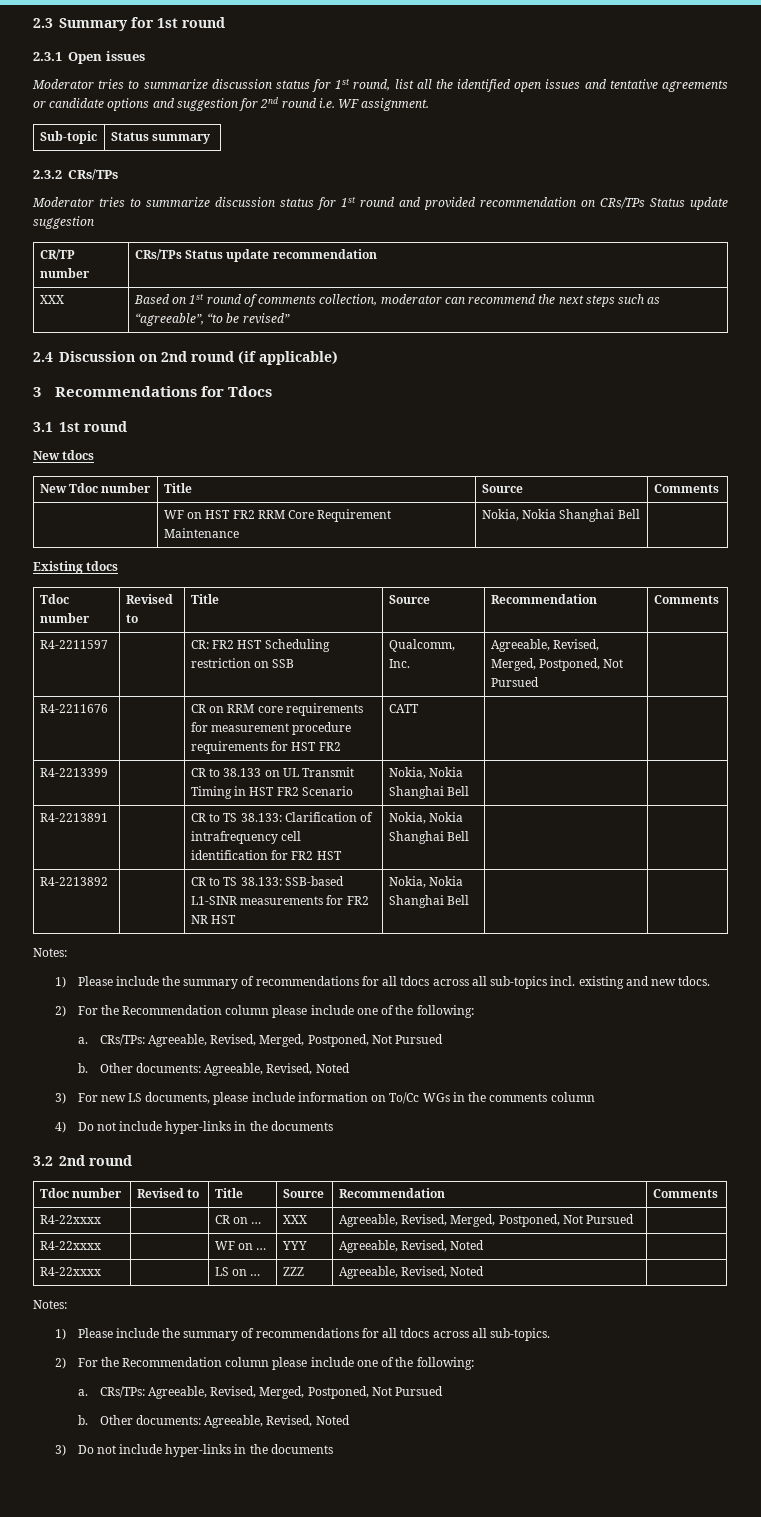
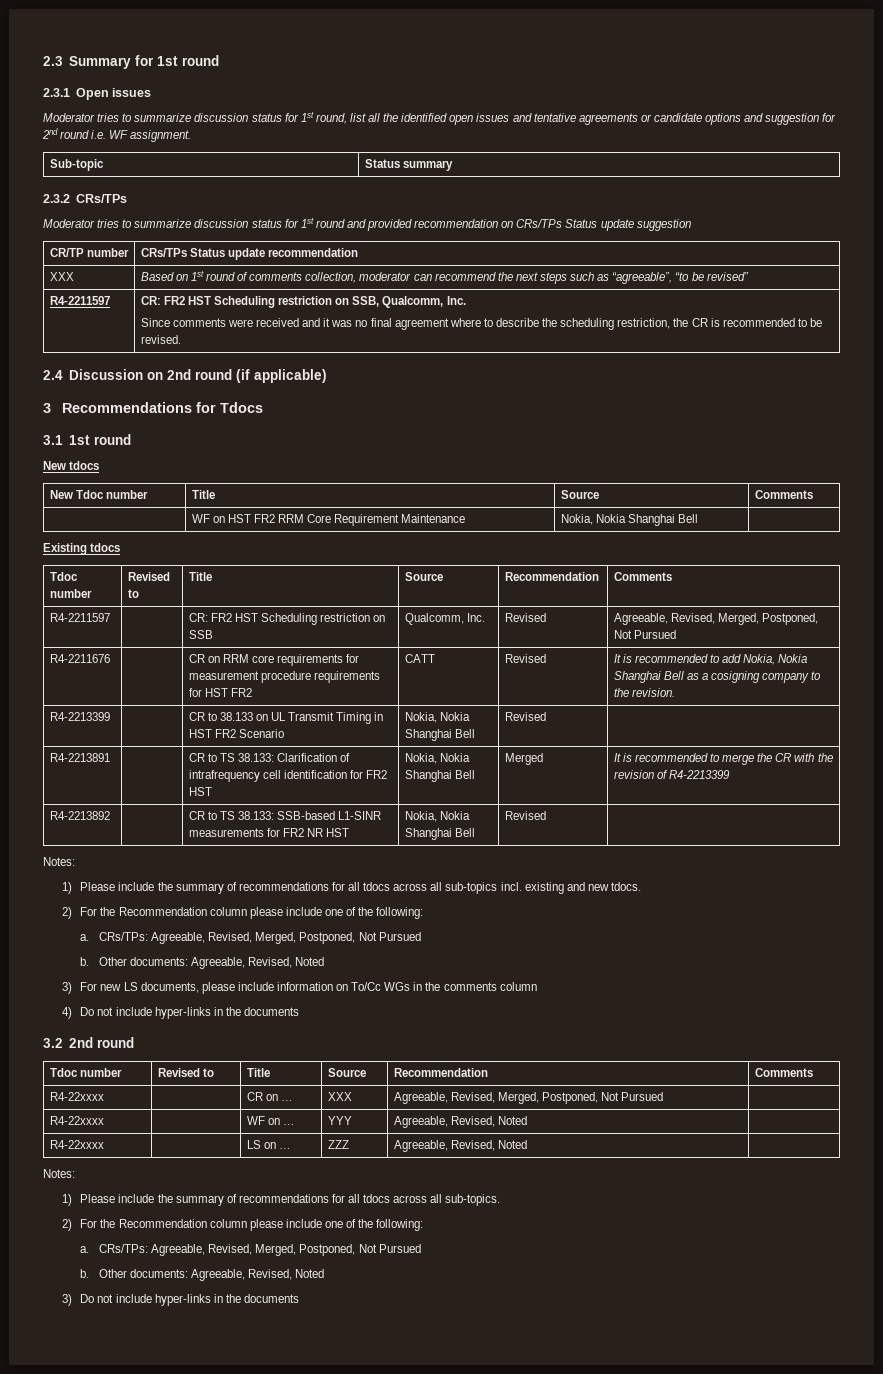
+ R4-2211597 | CR: FR2 HST Scheduling restriction on SSB, Qualcomm, Inc.
+ Since comments were received and it was no final agreement where to describe the scheduling restriction, the CR is recommended to be revised.
- R4-2211597 | | CR: FR2 HST Scheduling restriction on SSB | Qualcomm, Inc. | Agreeable, Revised, Merged, Postponed, Not Pursued |
+ R4-2211597 | | CR: FR2 HST Scheduling restriction on SSB | Qualcomm, Inc. | Revised | Agreeable, Revised, Merged, Postponed, Not Pursued
- R4-2211676 | | CR on RRM core requirements for measurement procedure requirements for HST FR2 | CATT | |
+ R4-2211676 | | CR on RRM core requirements for measurement procedure requirements for HST FR2 | CATT | Revised | It is recommended to add Nokia, Nokia Shanghai Bell as a cosigning company to the revision.
- R4-2213399 | | CR to 38.133 on UL Transmit Timing in HST FR2 Scenario | Nokia, Nokia Shanghai Bell | |
+ R4-2213399 | | CR to 38.133 on UL Transmit Timing in HST FR2 Scenario | Nokia, Nokia Shanghai Bell | Revised |
- R4-2213891 | | CR to TS 38.133: Clarification of intrafrequency cell identification for FR2 HST | Nokia, Nokia Shanghai Bell | |
+ R4-2213891 | | CR to TS 38.133: Clarification of intrafrequency cell identification for FR2 HST | Nokia, Nokia Shanghai Bell | Merged | It is recommended to merge the CR with the revision of R4-2213399
- R4-2213892 | | CR to TS 38.133: SSB-based L1-SINR measurements for FR2 NR HST | Nokia, Nokia Shanghai Bell | |
+ R4-2213892 | | CR to TS 38.133: SSB-based L1-SINR measurements for FR2 NR HST | Nokia, Nokia Shanghai Bell | Revised |

